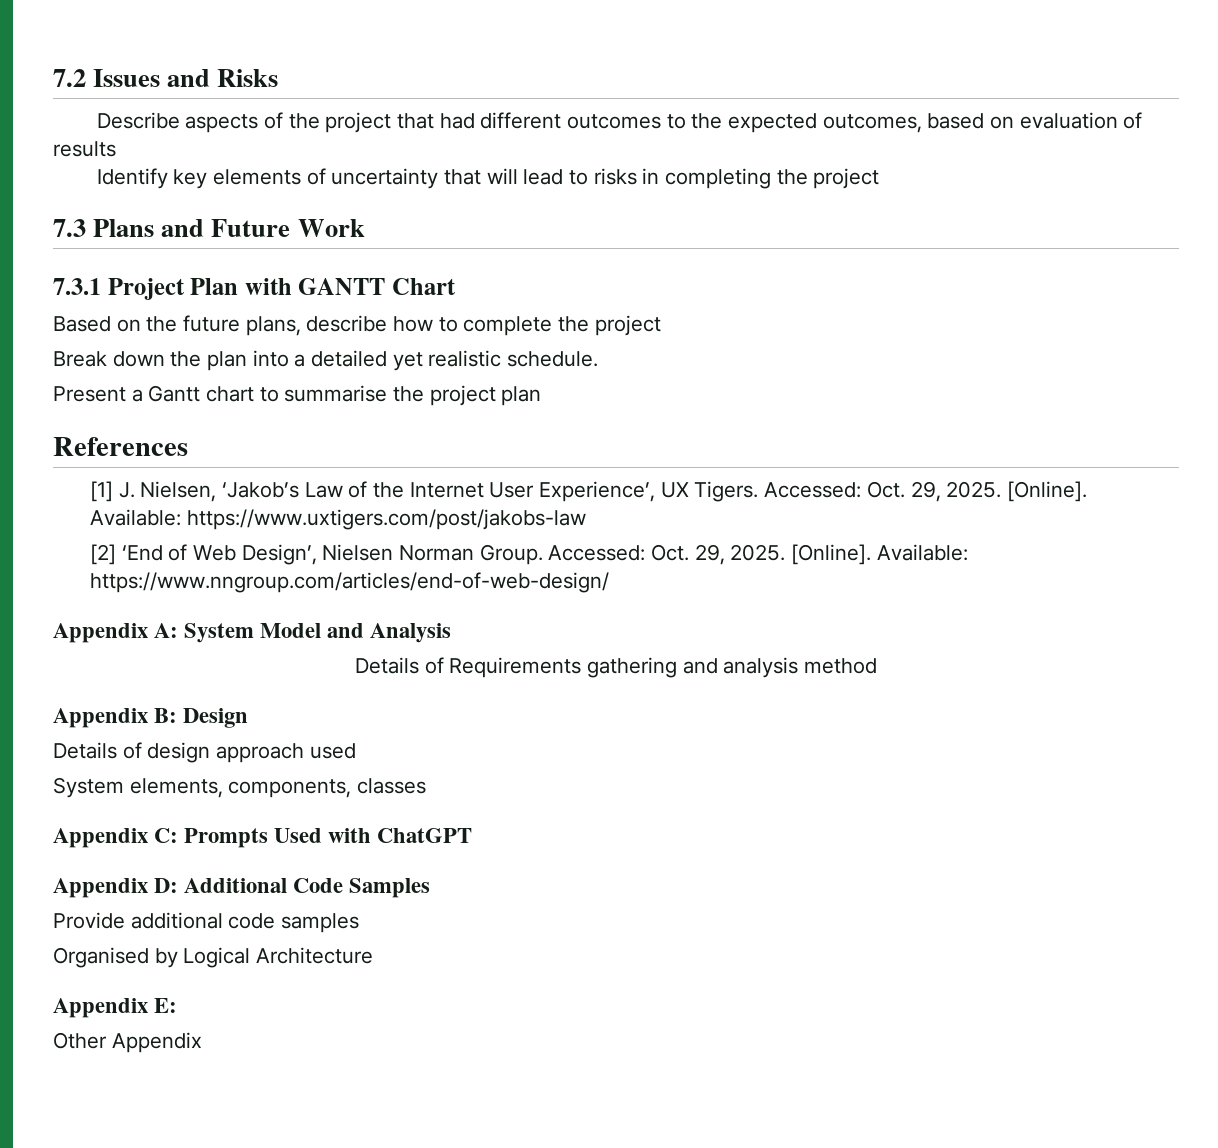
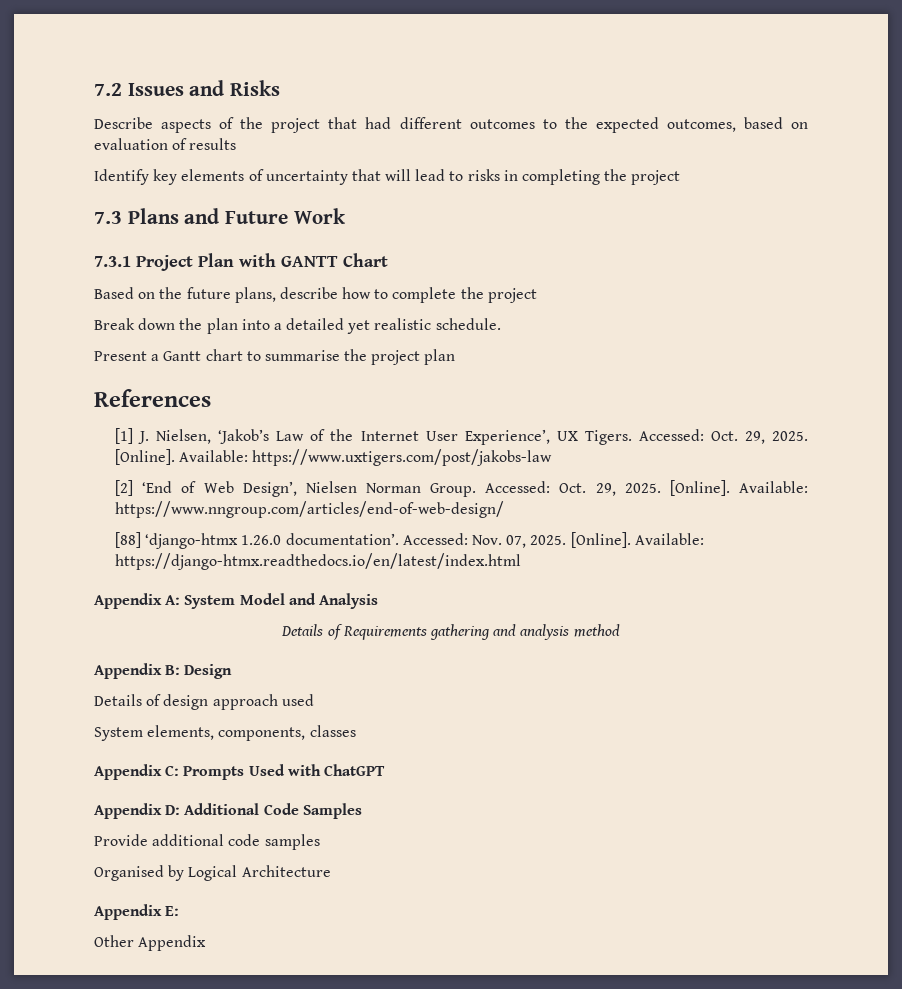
+ [88] ‘django-htmx 1.26.0 documentation’. Accessed: Nov. 07, 2025. [Online]. Available: https://django-htmx.readthedocs.io/en/latest/index.html

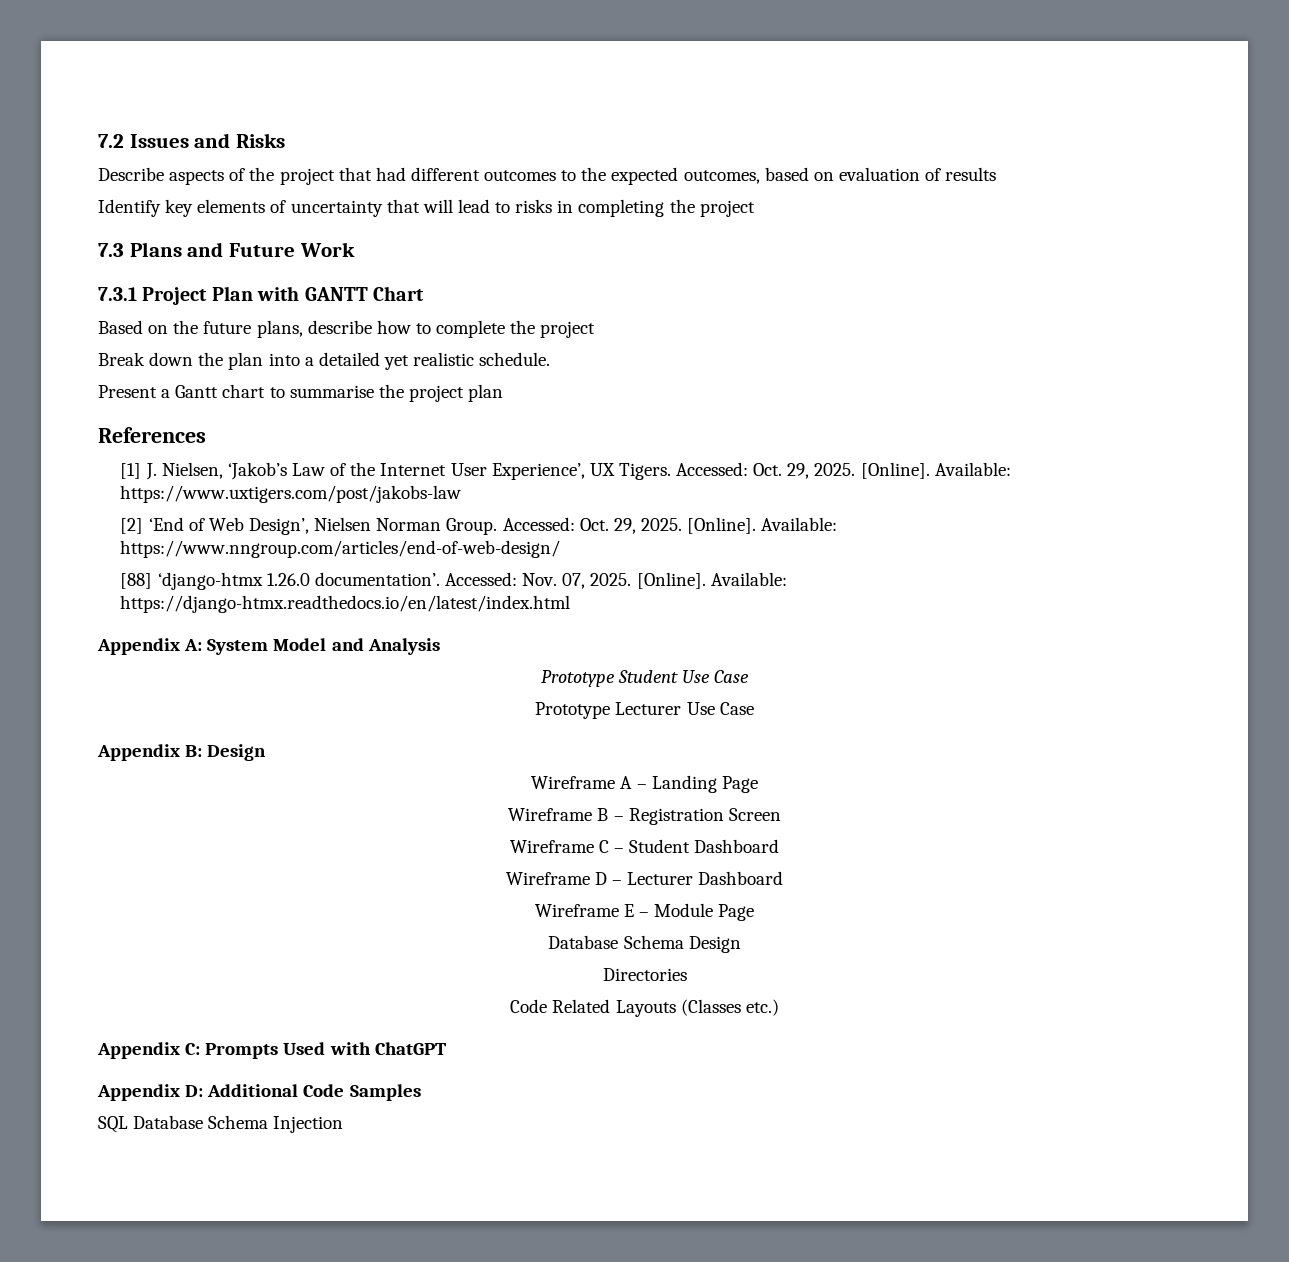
- Details of Requirements gathering and analysis method
+ Prototype Student Use Case
+ Prototype Lecturer Use Case
  Appendix B: Design
- Details of design approach used
- System elements, components, classes
+ Wireframe A – Landing Page
+ Wireframe B – Registration Screen
+ Wireframe C – Student Dashboard
+ Wireframe D – Lecturer Dashboard
+ Wireframe E – Module Page
+ Database Schema Design
+ Directories
+ Code Related Layouts (Classes etc.)
- Provide additional code samples
- Organised by Logical Architecture
- Appendix E:
- Other Appendix
+ SQL Database Schema Injection

